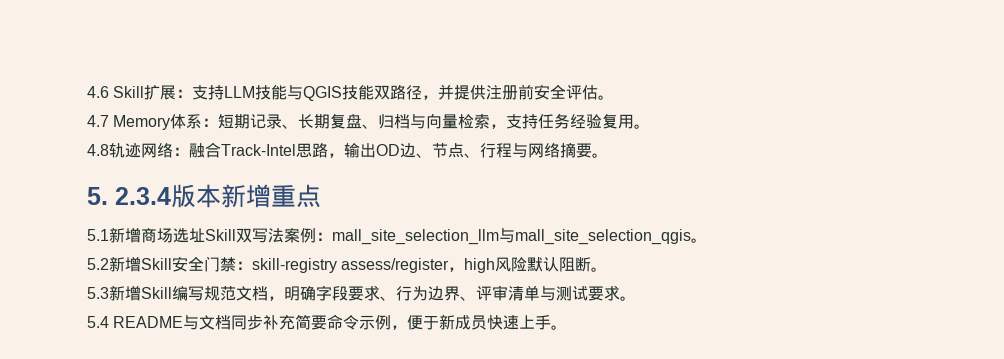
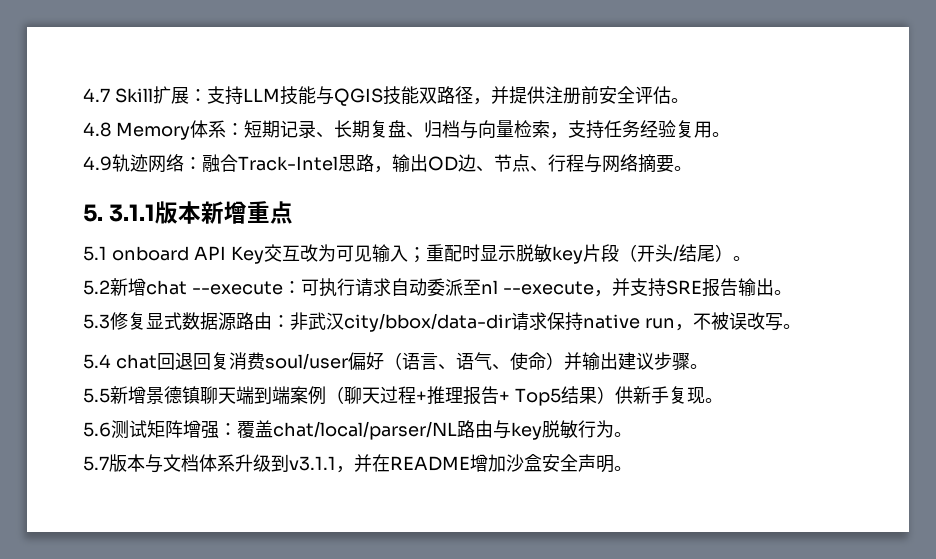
- 4.6 Skill扩展：支持LLM技能与QGIS技能双路径，并提供注册前安全评估。
+ 4.7 Skill扩展：支持LLM技能与QGIS技能双路径，并提供注册前安全评估。
- 4.7 Memory体系：短期记录、长期复盘、归档与向量检索，支持任务经验复用。
+ 4.8 Memory体系：短期记录、长期复盘、归档与向量检索，支持任务经验复用。
- 4.8轨迹网络：融合Track-Intel思路，输出OD边、节点、行程与网络摘要。
+ 4.9轨迹网络：融合Track-Intel思路，输出OD边、节点、行程与网络摘要。
- 5. 2.3.4版本新增重点
+ 5. 3.1.1版本新增重点
- 5.1新增商场选址Skill双写法案例：mall_site_selection_llm与mall_site_selection_qgis。
- 5.2新增Skill安全门禁：skill-registry assess/register，high风险默认阻断。
- 5.3新增Skill编写规范文档，明确字段要求、行为边界、评审清单与测试要求。
- 5.4 README与文档同步补充简要命令示例，便于新成员快速上手。
+ 5.1 onboard API Key交互改为可见输入；重配时显示脱敏key片段（开头/结尾）。
+ 5.2新增chat --execute：可执行请求自动委派至nl --execute，并支持SRE报告输出。
+ 5.3修复显式数据源路由：非武汉city/bbox/data-dir请求保持native run，不被误改写。
+ 5.4 chat回退回复消费soul/user偏好（语言、语气、使命）并输出建议步骤。
+ 5.5新增景德镇聊天端到端案例（聊天过程+推理报告+ Top5结果）供新手复现。
+ 5.6测试矩阵增强：覆盖chat/local/parser/NL路由与key脱敏行为。
+ 5.7版本与文档体系升级到v3.1.1，并在README增加沙盒安全声明。

